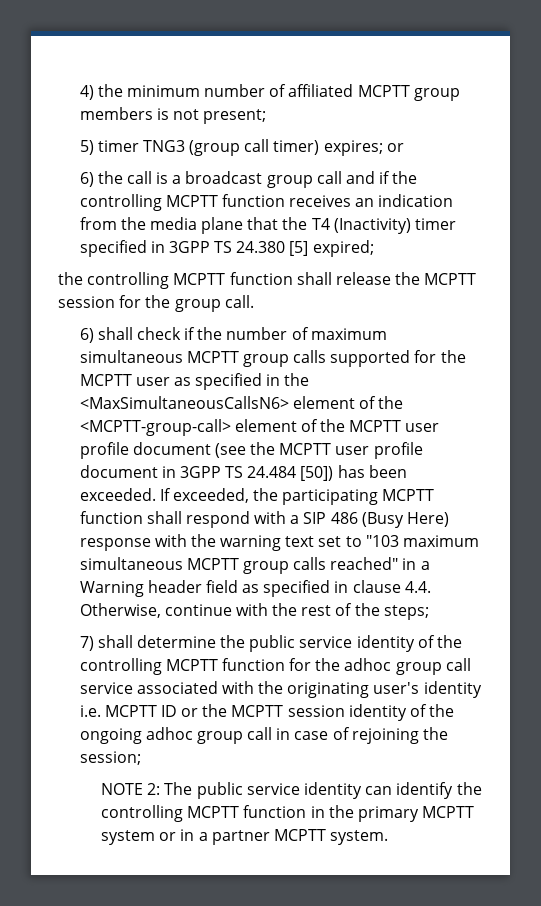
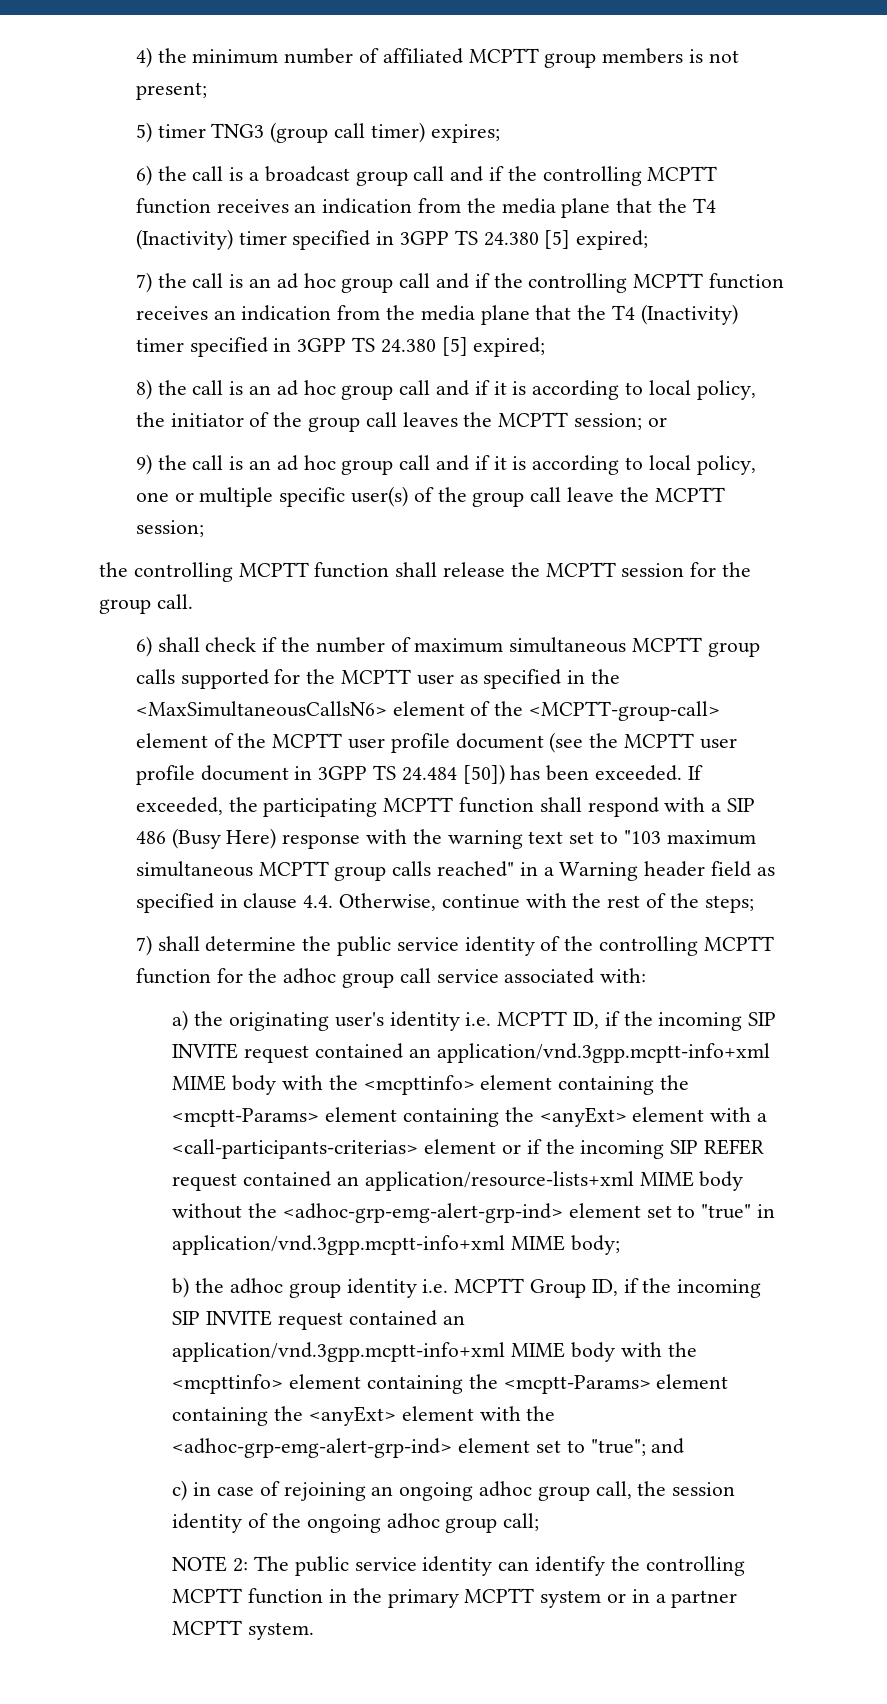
- 5) timer TNG3 (group call timer) expires; or
+ 5) timer TNG3 (group call timer) expires;
+ 7) the call is an ad hoc group call and if the controlling MCPTT function receives an indication from the media plane that the T4 (Inactivity) timer specified in 3GPP TS 24.380 [5] expired;
+ 8) the call is an ad hoc group call and if it is according to local policy, the initiator of the group call leaves the MCPTT session; or
+ 9) the call is an ad hoc group call and if it is according to local policy, one or multiple specific user(s) of the group call leave the MCPTT session;
- 7) shall determine the public service identity of the controlling MCPTT function for the adhoc group call service associated with the originating user's identity i.e. MCPTT ID or the MCPTT session identity of the ongoing adhoc group call in case of rejoining the session;
+ 7) shall determine the public service identity of the controlling MCPTT function for the adhoc group call service associated with:
+ a) the originating user's identity i.e. MCPTT ID, if the incoming SIP INVITE request contained an application/vnd.3gpp.mcptt-info+xml MIME body with the <mcpttinfo> element containing the <mcptt-Params> element containing the <anyExt> element with a <call-participants-criterias> element or if the incoming SIP REFER request contained an application/resource-lists+xml MIME body without the <adhoc-grp-emg-alert-grp-ind> element set to "true" in application/vnd.3gpp.mcptt-info+xml MIME body;
+ b) the adhoc group identity i.e. MCPTT Group ID, if the incoming SIP INVITE request contained an application/vnd.3gpp.mcptt-info+xml MIME body with the <mcpttinfo> element containing the <mcptt-Params> element containing the <anyExt> element with the <adhoc-grp-emg-alert-grp-ind> element set to "true"; and
+ c) in case of rejoining an ongoing adhoc group call, the session identity of the ongoing adhoc group call;

